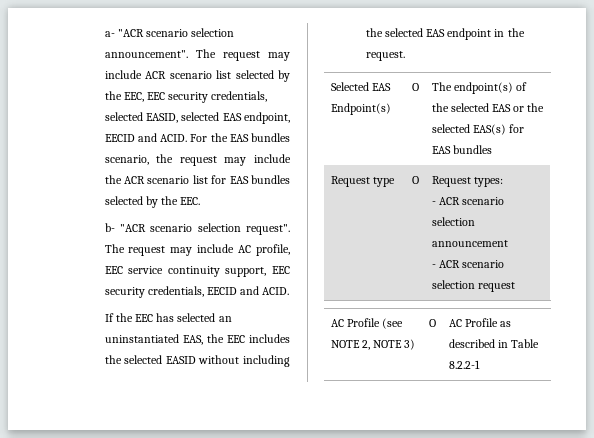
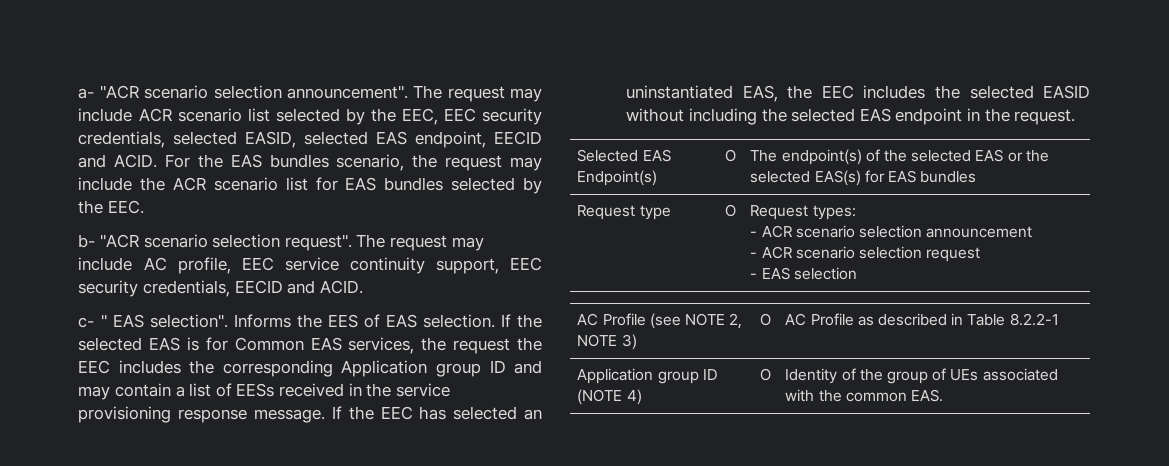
+ c- " EAS selection". Informs the EES of EAS selection. If the selected EAS is for Common EAS services, the request the EEC includes the corresponding Application group ID and may contain a list of EESs received in the service provisioning response message.
  Request type | O | Request types:
  - ACR scenario selection announcement
  - ACR scenario selection request
+ - EAS selection
+ Application group ID (NOTE 4) | O | Identity of the group of UEs associated with the common EAS.

